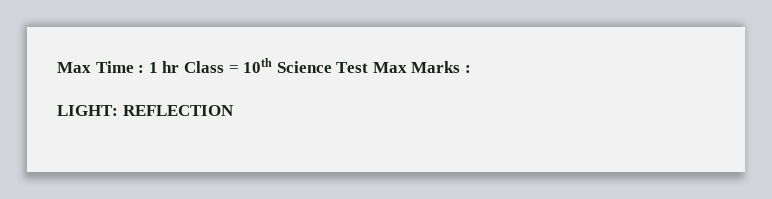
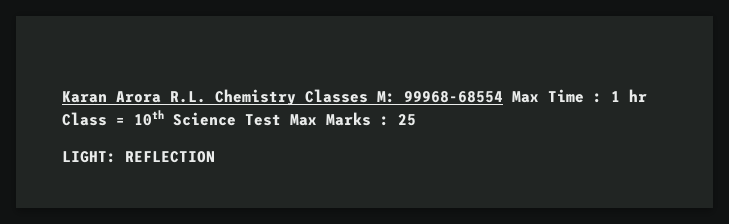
- Max Time : 1 hr Class = 10th Science Test Max Marks :
+ Karan Arora R.L. Chemistry Classes M: 99968-68554 Max Time : 1 hr Class = 10th Science Test Max Marks : 25

